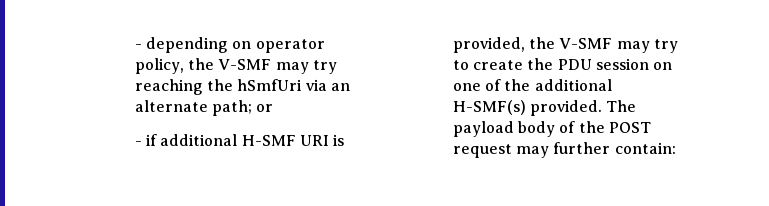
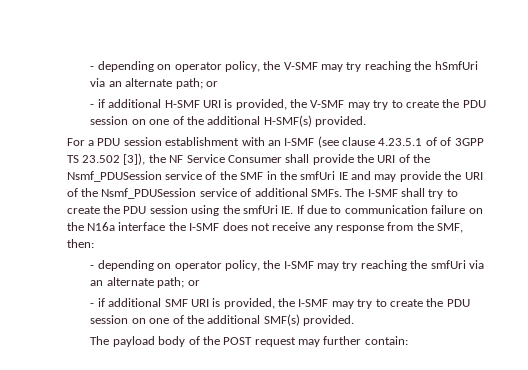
- - if additional H-SMF URI is provided, the V-SMF may try to create the PDU session on one of the additional H-SMF(s) provided. The payload body of the POST request may further contain:
+ - if additional H-SMF URI is provided, the V-SMF may try to create the PDU session on one of the additional H-SMF(s) provided.
+ For a PDU session establishment with an I-SMF (see clause 4.23.5.1 of of 3GPP TS 23.502 [3]), the NF Service Consumer shall provide the URI of the Nsmf_PDUSession service of the SMF in the smfUri IE and may provide the URI of the Nsmf_PDUSession service of additional SMFs. The I-SMF shall try to create the PDU session using the smfUri IE. If due to communication failure on the N16a interface the I-SMF does not receive any response from the SMF, then:
+ - depending on operator policy, the I-SMF may try reaching the smfUri via an alternate path; or
+ - if additional SMF URI is provided, the I-SMF may try to create the PDU session on one of the additional SMF(s) provided.
+ The payload body of the POST request may further contain:

